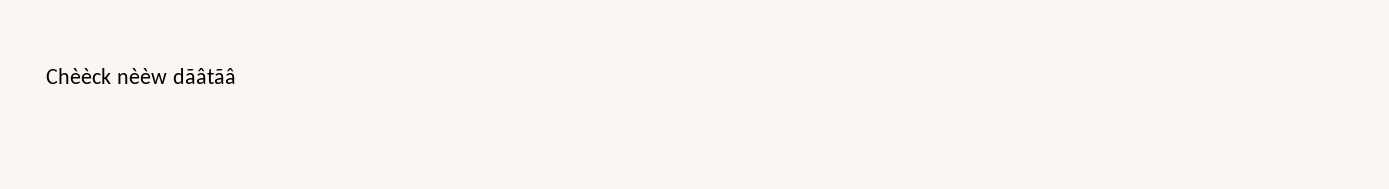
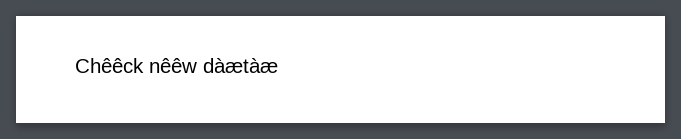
- Chèèck nèèw dãâtãâ
+ Chêêck nêêw dàætàæ

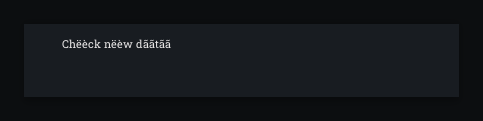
- Chêêck nêêw dàætàæ
+ Chëèck nëèw dããtãã

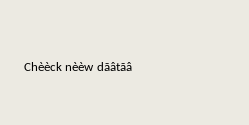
- Chëèck nëèw dããtãã
+ Chèèck nèèw dãâtãâ

